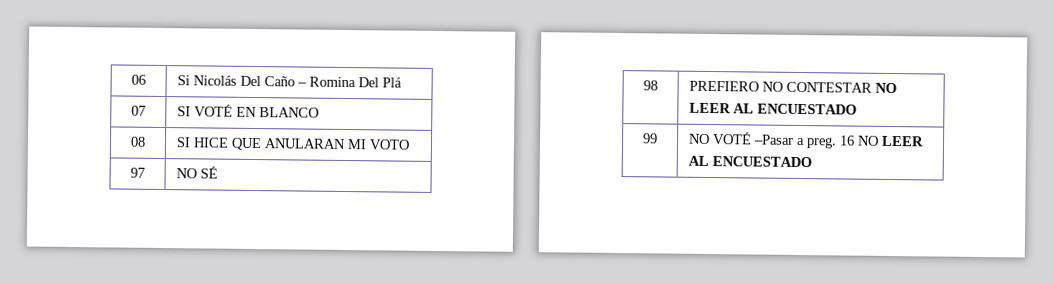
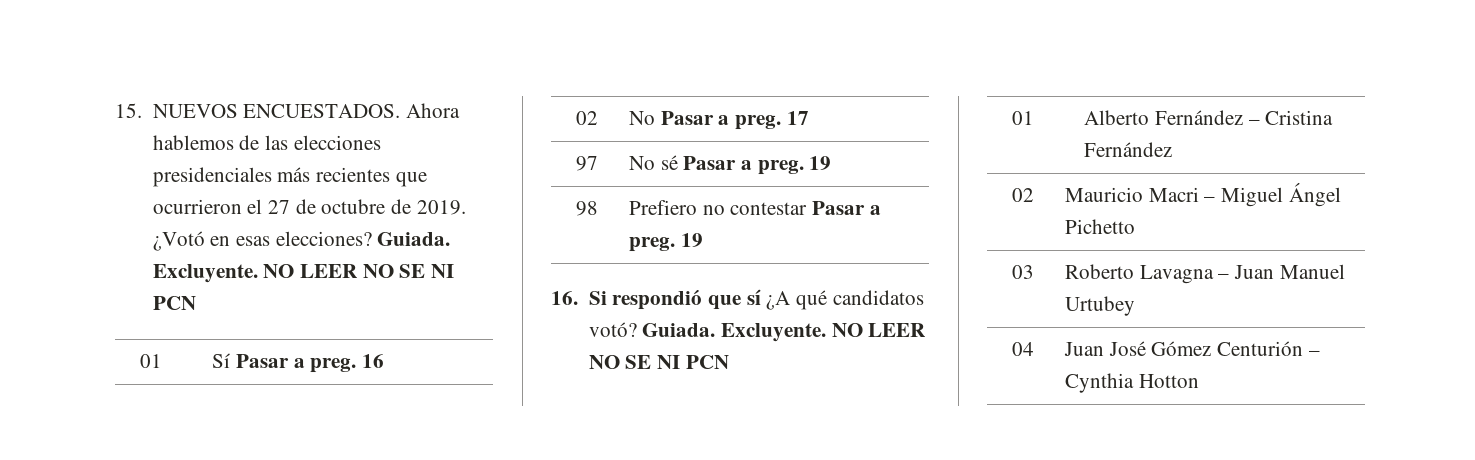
- 06 | Si Nicolás Del Caño – Romina Del Plá
- 07 | SI VOTÉ EN BLANCO
- 08 | SI HICE QUE ANULARAN MI VOTO
- 97 | NO SÉ
- 98 | PREFIERO NO CONTESTAR NO LEER AL ENCUESTADO
- 99 | NO VOTÉ –Pasar a preg. 16 NO LEER AL ENCUESTADO
+ 15. NUEVOS ENCUESTADOS. Ahora hablemos de las elecciones presidenciales más recientes que ocurrieron el 27 de octubre de 2019. ¿Votó en esas elecciones? Guiada. Excluyente. NO LEER NO SE NI PCN
+ 01 | Sí Pasar a preg. 16
+ 02 | No Pasar a preg. 17
+ 97 | No sé Pasar a preg. 19
+ 98 | Prefiero no contestar Pasar a preg. 19
+ 16. Si respondió que sí ¿A qué candidatos votó? Guiada. Excluyente. NO LEER NO SE NI PCN
+ 01 | Alberto Fernández – Cristina Fernández
+ 02 | Mauricio Macri – Miguel Ángel Pichetto
+ 03 | Roberto Lavagna – Juan Manuel Urtubey
+ 04 | Juan José Gómez Centurión – Cynthia Hotton

